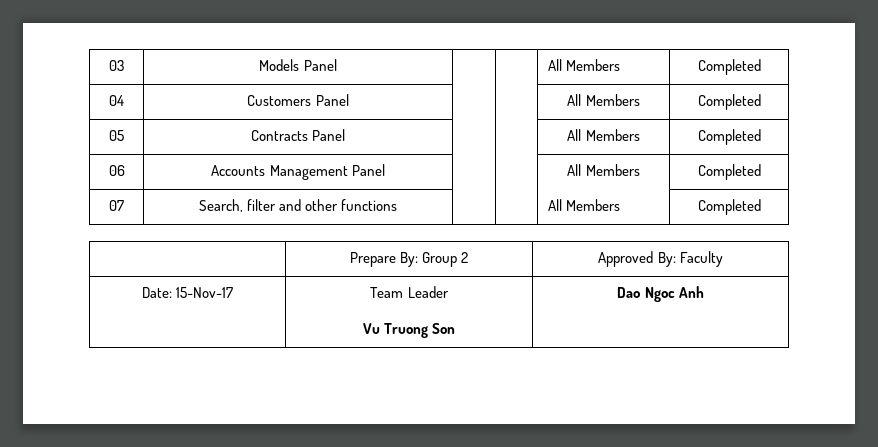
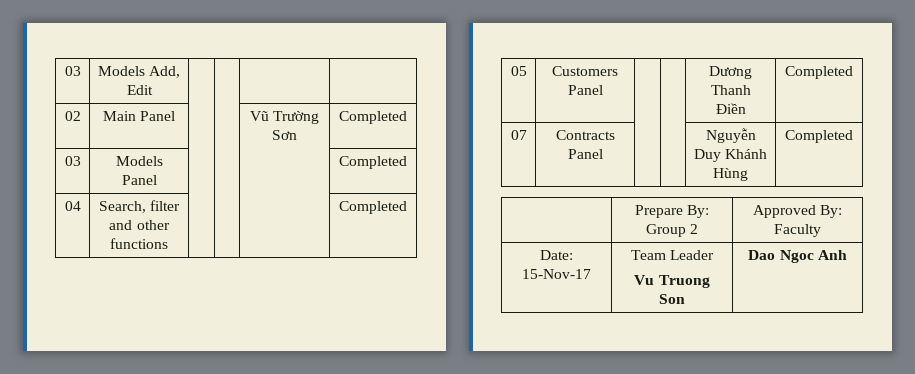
- 03 | Models Panel | | | All Members | Completed
+ 03 | Models Add, Edit | | | |
+ 02 | Main Panel | | | Vũ Trường Sơn | Completed
+ 03 | Models Panel | | | | Completed
- 04 | Customers Panel | | | All Members | Completed
- 05 | Contracts Panel | | | All Members | Completed
- 06 | Accounts Management Panel | | | All Members | Completed
- 07 | Search, filter and other functions | | | All Members | Completed
+ 04 | Search, filter and other functions | | | | Completed
+ 05 | Customers Panel | | | Dương Thanh Điền | Completed
+ 07 | Contracts Panel | | | Nguyễn Duy Khánh Hùng | Completed

